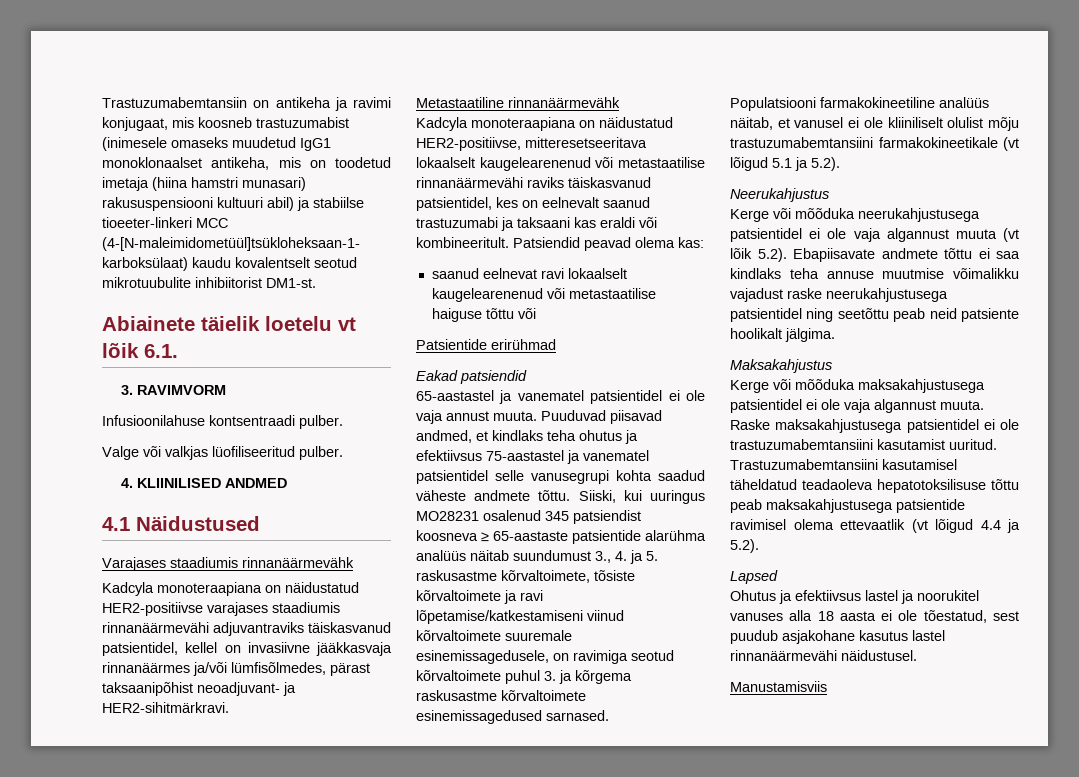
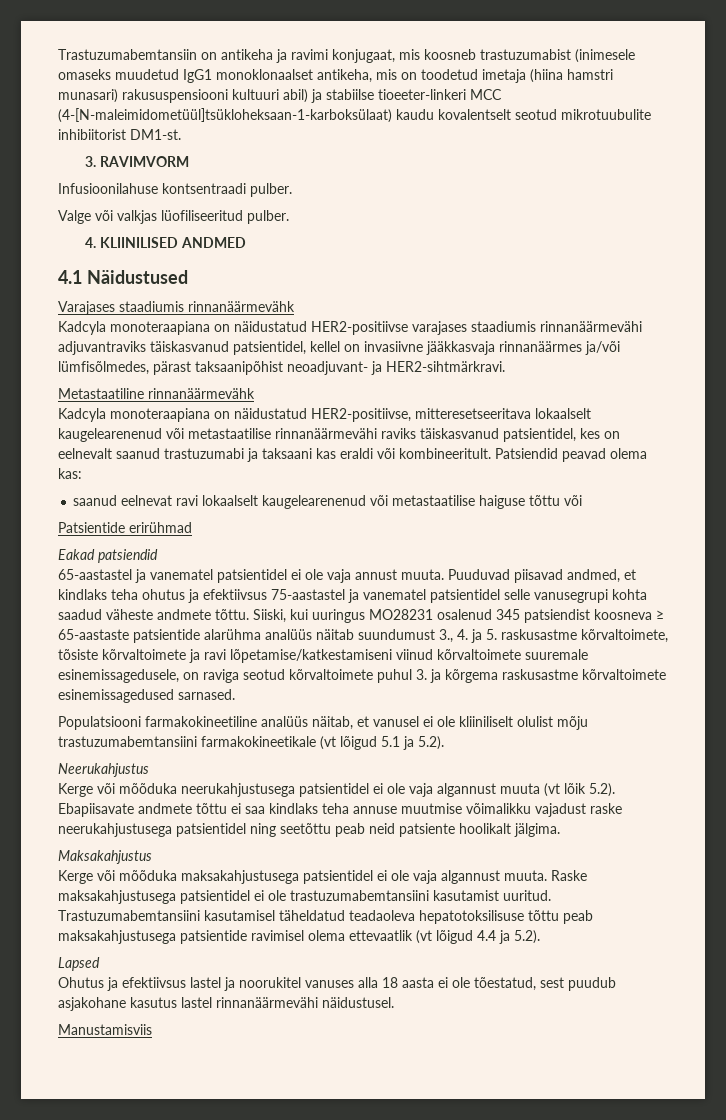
- Abiainete täielik loetelu vt lõik 6.1.
- Kadcyla monoteraapiana on näidustatud HER2-positiivse varajases staadiumis rinnanäärmevähi adjuvantraviks täiskasvanud patsientidel, kellel on invasiivne jääkkasvaja rinnanäärmes ja/või lümfisõlmedes, pärast taksaanipõhist neoadjuvant- ja HER2-sihitmärkravi.
+ Kadcyla monoteraapiana on näidustatud HER2-positiivse varajases staadiumis rinnanäärmevähi adjuvantraviks täiskasvanud patsientidel, kellel on invasiivne jääkkasvaja rinnanäärmes ja/või lümfisõlmedes, pärast taksaanipõhist neoadjuvant- ja HER2-sihtmärkravi.
- Siiski, kui uuringus MO28231 osalenud 345 patsiendist koosneva ≥ 65-aastaste patsientide alarühma analüüs näitab suundumust 3., 4. ja 5. raskusastme kõrvaltoimete, tõsiste kõrvaltoimete ja ravi lõpetamise/katkestamiseni viinud kõrvaltoimete suuremale esinemissagedusele, on ravimiga seotud kõrvaltoimete puhul 3. ja kõrgema raskusastme kõrvaltoimete esinemissagedused sarnased.
+ Siiski, kui uuringus MO28231 osalenud 345 patsiendist koosneva ≥ 65-aastaste patsientide alarühma analüüs näitab suundumust 3., 4. ja 5. raskusastme kõrvaltoimete, tõsiste kõrvaltoimete ja ravi lõpetamise/katkestamiseni viinud kõrvaltoimete suuremale esinemissagedusele, on raviga seotud kõrvaltoimete puhul 3. ja kõrgema raskusastme kõrvaltoimete esinemissagedused sarnased.

